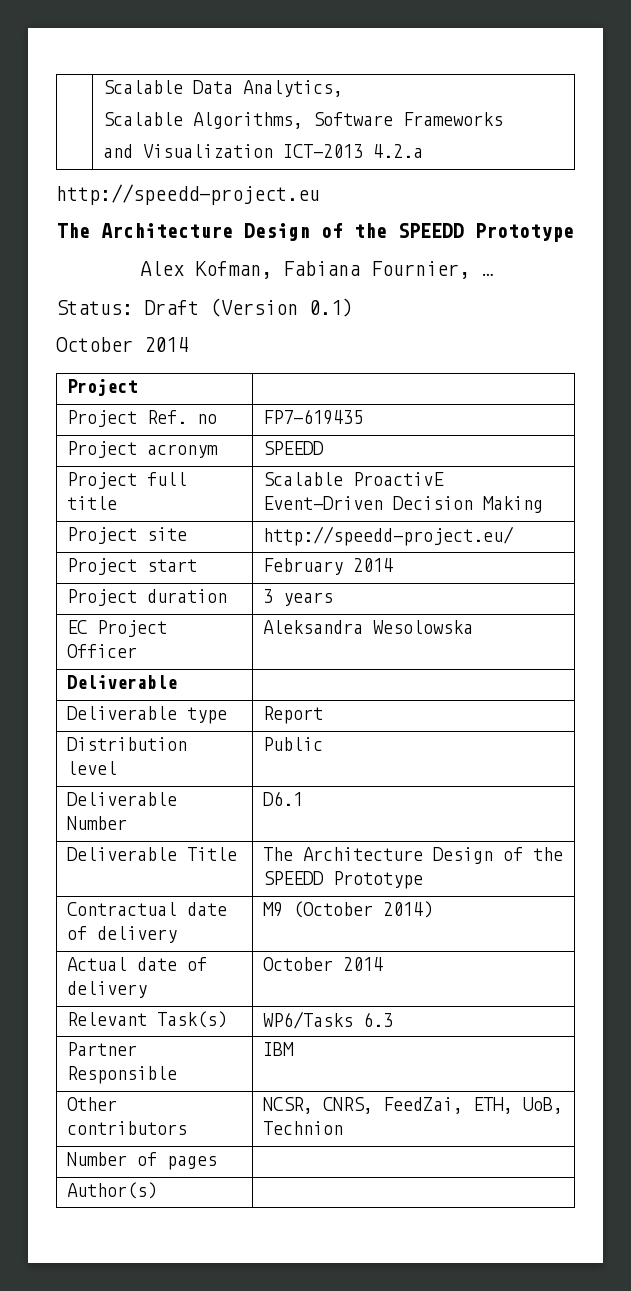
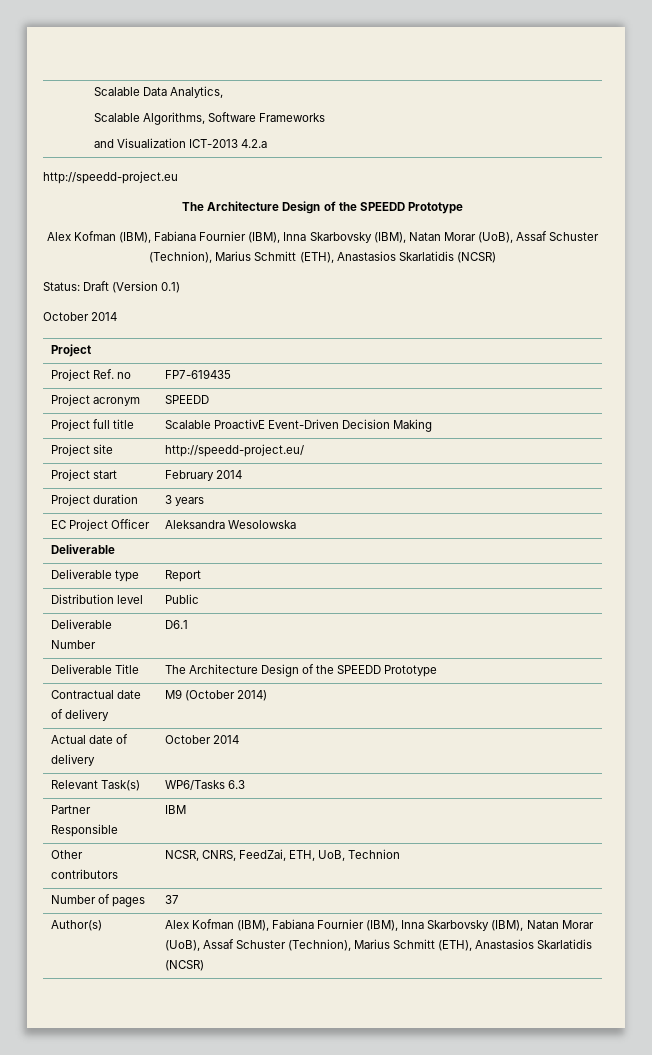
  http://speedd-project.eu
  The Architecture Design of the SPEEDD Prototype
- Alex Kofman, Fabiana Fournier, …
+ Alex Kofman (IBM), Fabiana Fournier (IBM), Inna Skarbovsky (IBM), Natan Morar (UoB), Assaf Schuster (Technion), Marius Schmitt (ETH), Anastasios Skarlatidis (NCSR)
- Number of pages |
+ Number of pages | 37
- Author(s) |
+ Author(s) | Alex Kofman (IBM), Fabiana Fournier (IBM), Inna Skarbovsky (IBM), Natan Morar (UoB), Assaf Schuster (Technion), Marius Schmitt (ETH), Anastasios Skarlatidis (NCSR)

